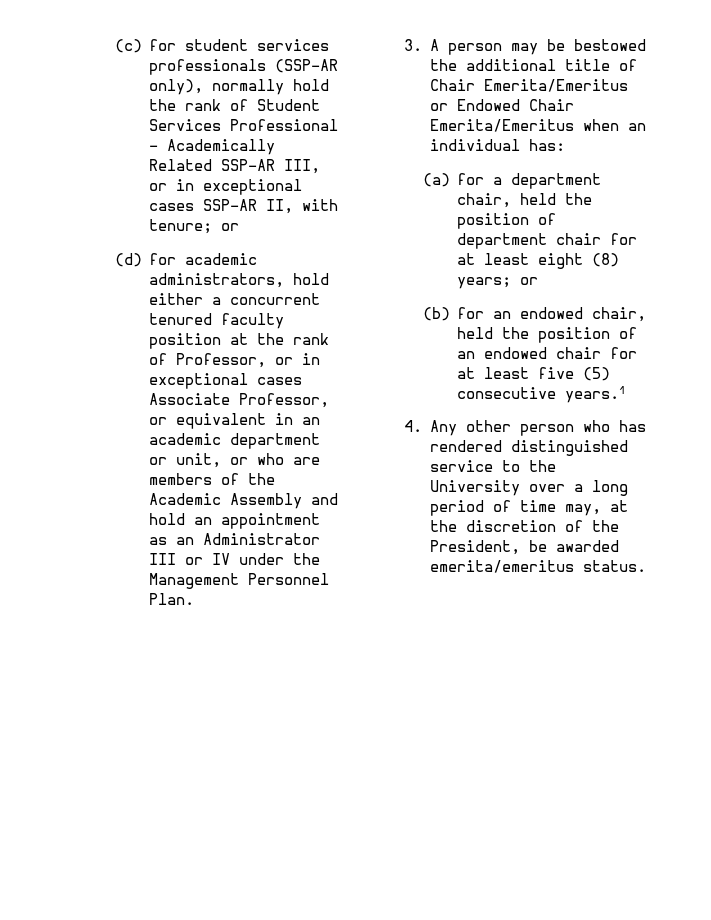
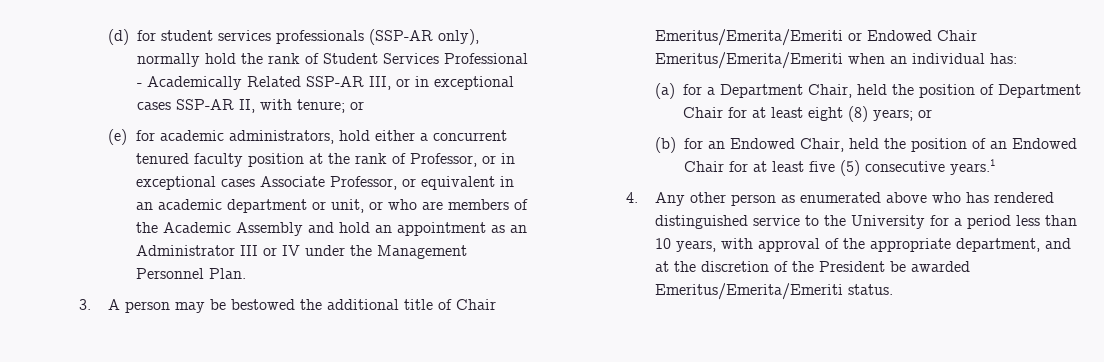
- (c) for student services professionals (SSP-AR only), normally hold the rank of Student Services Professional - Academically Related SSP-AR III, or in exceptional cases SSP-AR II, with tenure; or
+ (d) for student services professionals (SSP-AR only), normally hold the rank of Student Services Professional - Academically Related SSP-AR III, or in exceptional cases SSP-AR II, with tenure; or
- (d) for academic administrators, hold either a concurrent tenured faculty position at the rank of Professor, or in exceptional cases Associate Professor, or equivalent in an academic department or unit, or who are members of the Academic Assembly and hold an appointment as an Administrator III or IV under the Management Personnel Plan.
+ (e) for academic administrators, hold either a concurrent tenured faculty position at the rank of Professor, or in exceptional cases Associate Professor, or equivalent in an academic department or unit, or who are members of the Academic Assembly and hold an appointment as an Administrator III or IV under the Management Personnel Plan.
- 3. A person may be bestowed the additional title of Chair Emerita/Emeritus or Endowed Chair Emerita/Emeritus when an individual has:
+ 3. A person may be bestowed the additional title of Chair Emeritus/Emerita/Emeriti or Endowed Chair Emeritus/Emerita/Emeriti when an individual has:
- (a) for a department chair, held the position of department chair for at least eight (8) years; or
+ (a) for a Department Chair, held the position of Department Chair for at least eight (8) years; or
- (b) for an endowed chair, held the position of an endowed chair for at least five (5) consecutive years.1
+ (b) for an Endowed Chair, held the position of an Endowed Chair for at least five (5) consecutive years.1
- 4. Any other person who has rendered distinguished service to the University over a long period of time may, at the discretion of the President, be awarded emerita/emeritus status.
+ 4. Any other person as enumerated above who has rendered distinguished service to the University for a period less than 10 years, with approval of the appropriate department, and at the discretion of the President be awarded Emeritus/Emerita/Emeriti status.

